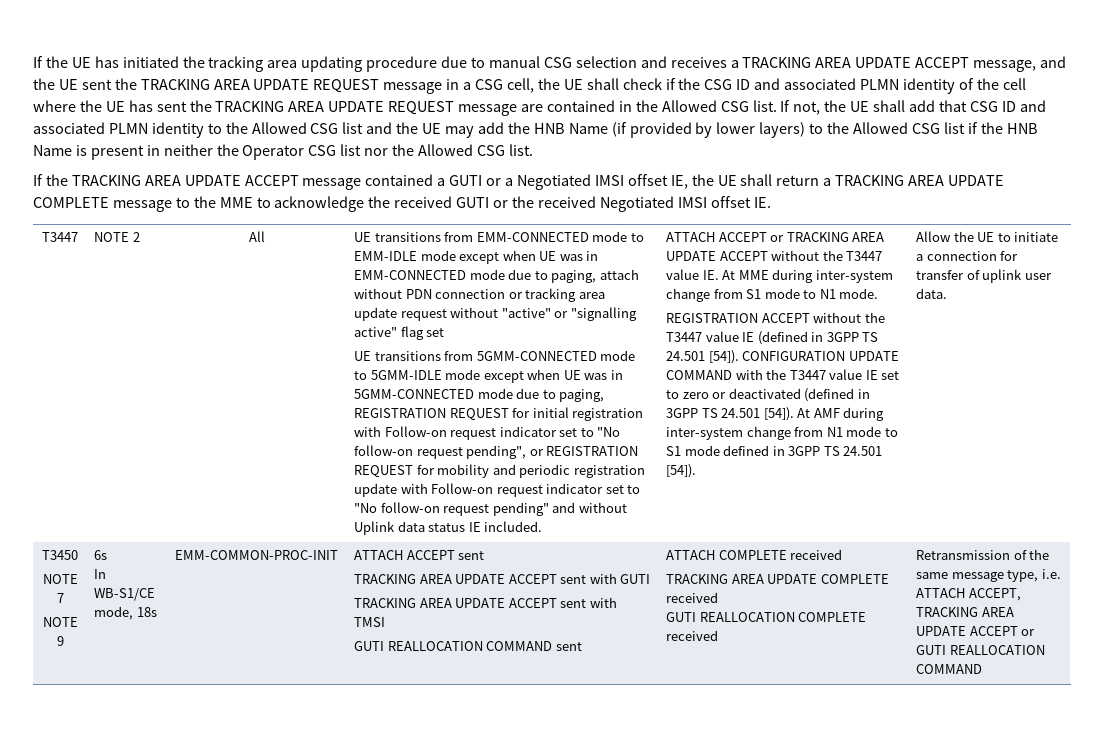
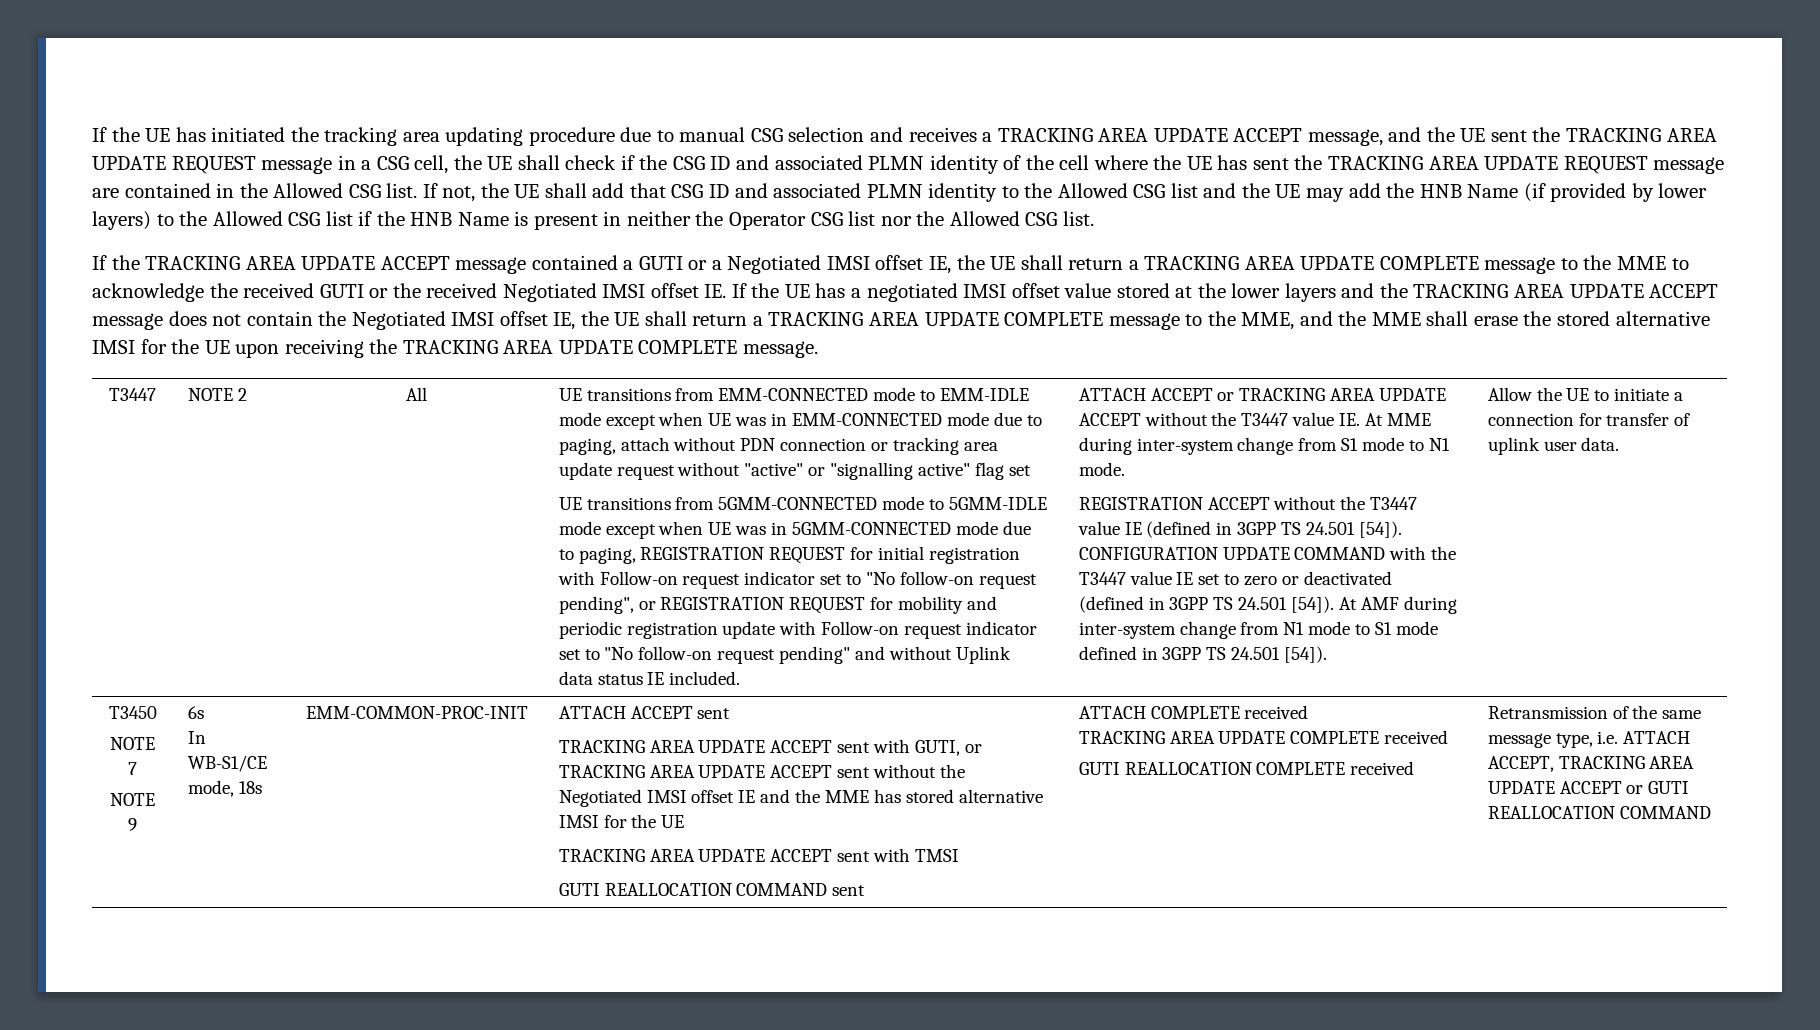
- If the TRACKING AREA UPDATE ACCEPT message contained a GUTI or a Negotiated IMSI offset IE, the UE shall return a TRACKING AREA UPDATE COMPLETE message to the MME to acknowledge the received GUTI or the received Negotiated IMSI offset IE.
+ If the TRACKING AREA UPDATE ACCEPT message contained a GUTI or a Negotiated IMSI offset IE, the UE shall return a TRACKING AREA UPDATE COMPLETE message to the MME to acknowledge the received GUTI or the received Negotiated IMSI offset IE. If the UE has a negotiated IMSI offset value stored at the lower layers and the TRACKING AREA UPDATE ACCEPT message does not contain the Negotiated IMSI offset IE, the UE shall return a TRACKING AREA UPDATE COMPLETE message to the MME, and the MME shall erase the stored alternative IMSI for the UE upon receiving the TRACKING AREA UPDATE COMPLETE message.
- TRACKING AREA UPDATE ACCEPT sent with GUTI
+ TRACKING AREA UPDATE ACCEPT sent with GUTI, or TRACKING AREA UPDATE ACCEPT sent without the Negotiated IMSI offset IE and the MME has stored alternative IMSI for the UE

